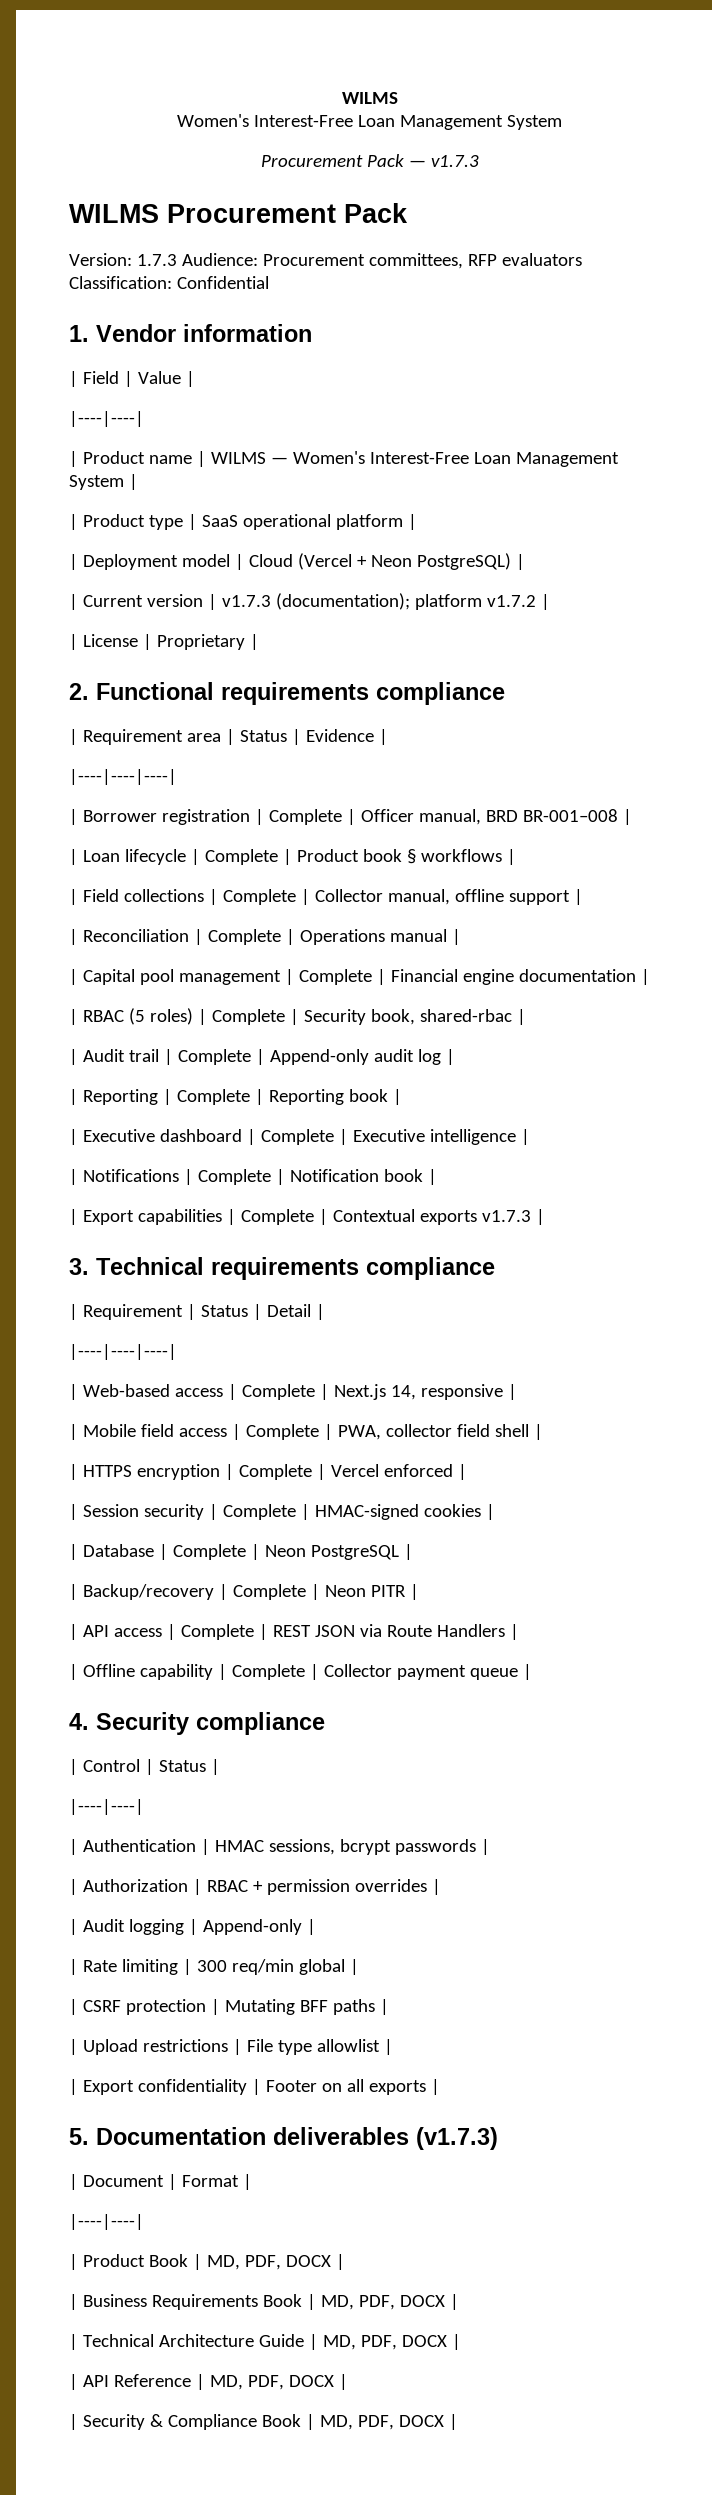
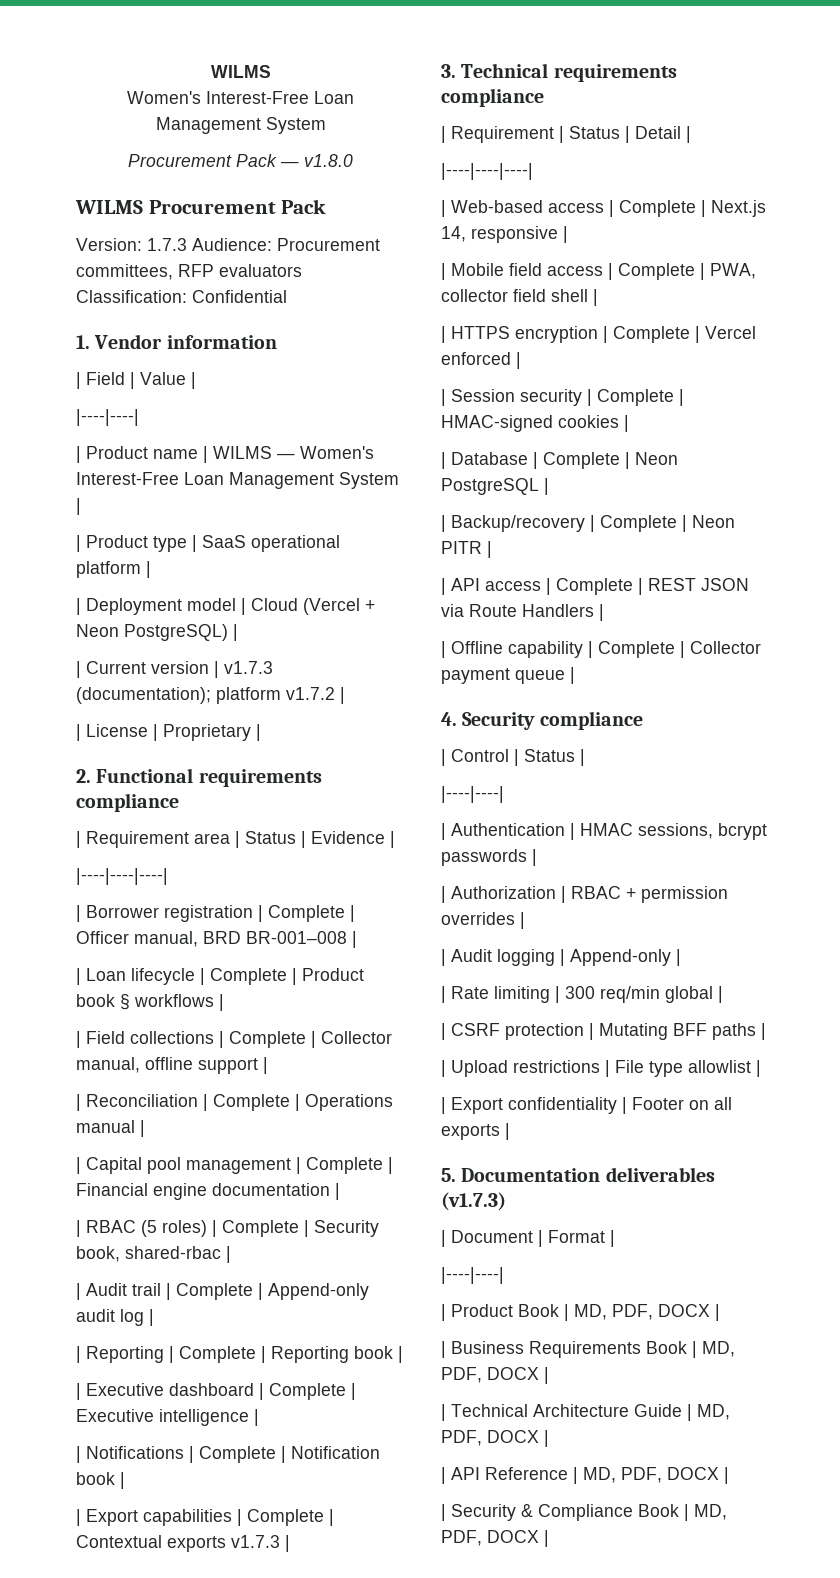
- Procurement Pack — v1.7.3
+ Procurement Pack — v1.8.0

